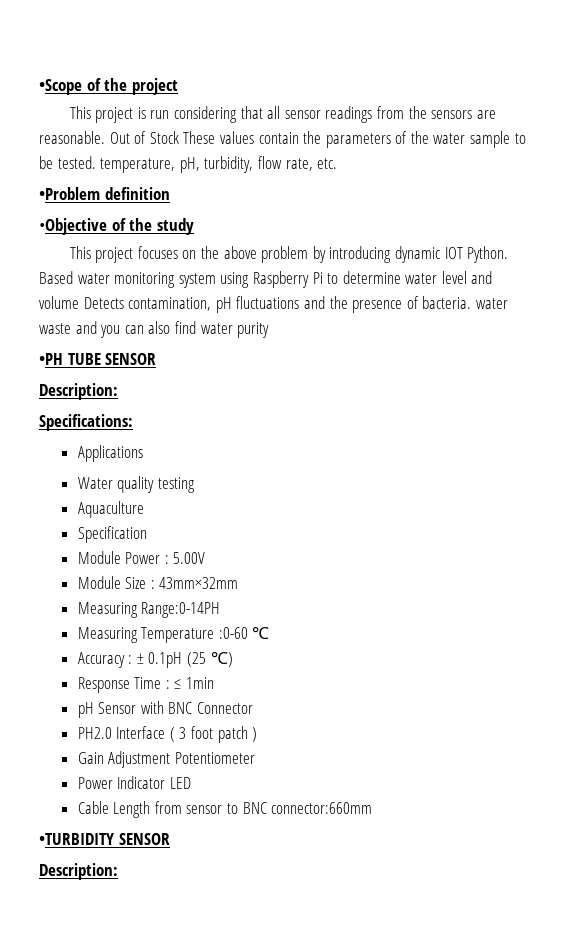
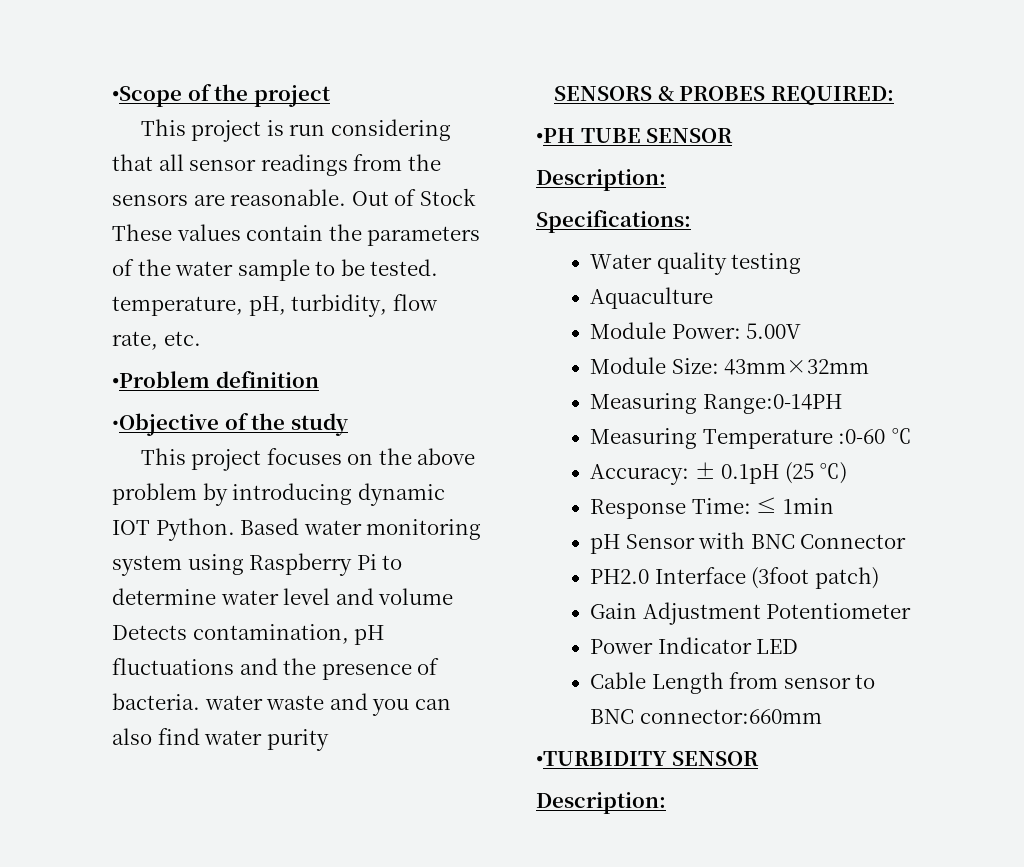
+ SENSORS & PROBES REQUIRED:
- Applications
- Specification
- Module Power : 5.00V
+ Module Power: 5.00V
- Module Size : 43mm×32mm
+ Module Size: 43mm×32mm
- Accuracy : ± 0.1pH (25 ℃)
+ Accuracy: ± 0.1pH (25 ℃)
- Response Time : ≤ 1min
+ Response Time: ≤ 1min
- PH2.0 Interface ( 3 foot patch )
+ PH2.0 Interface (3foot patch)

